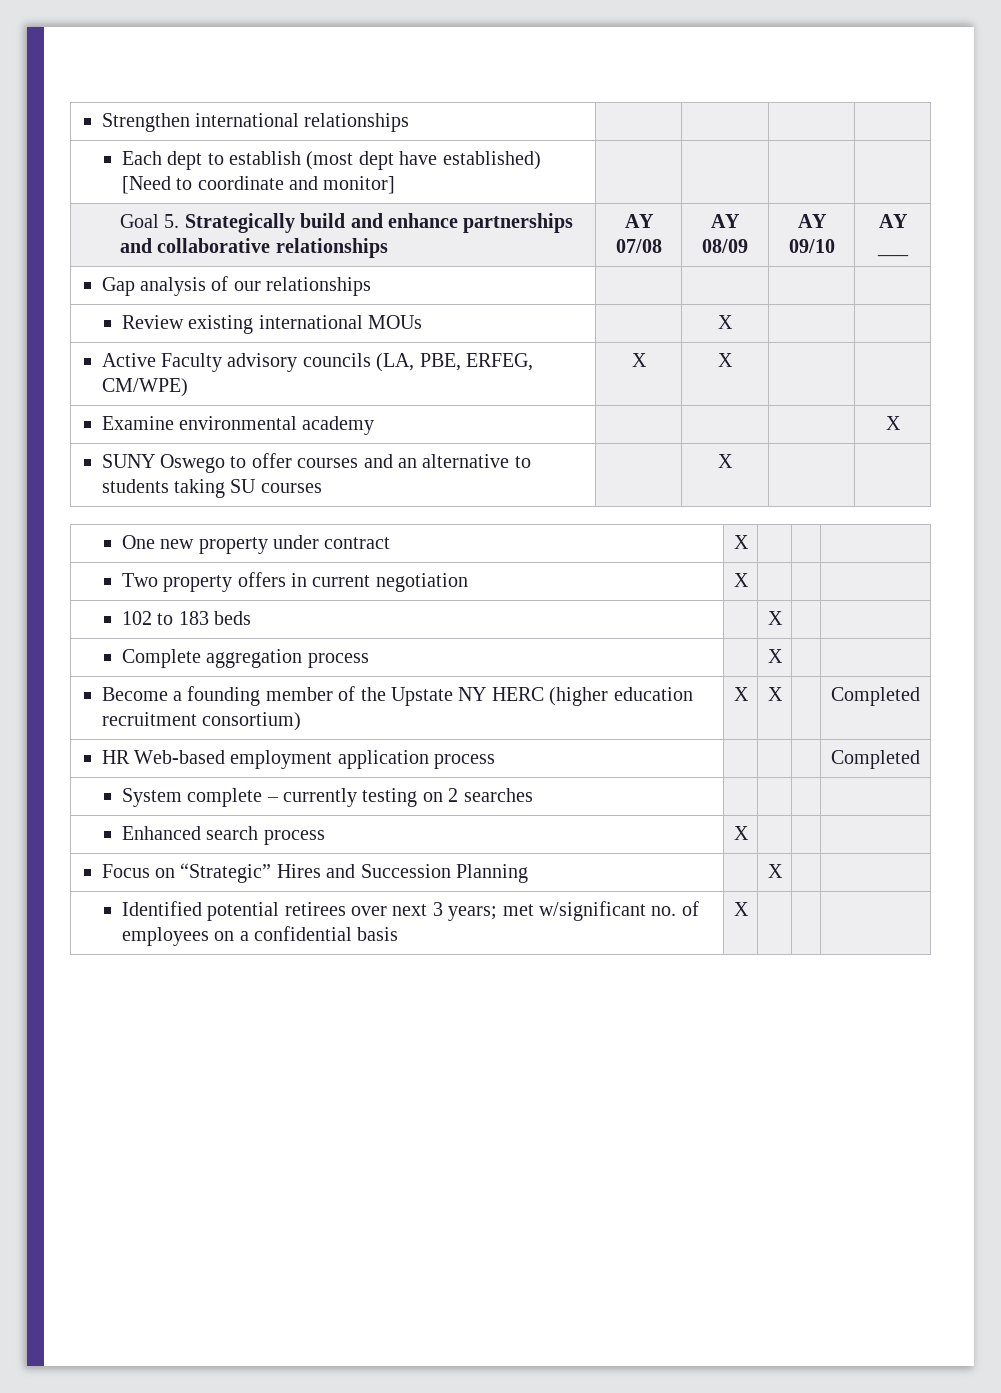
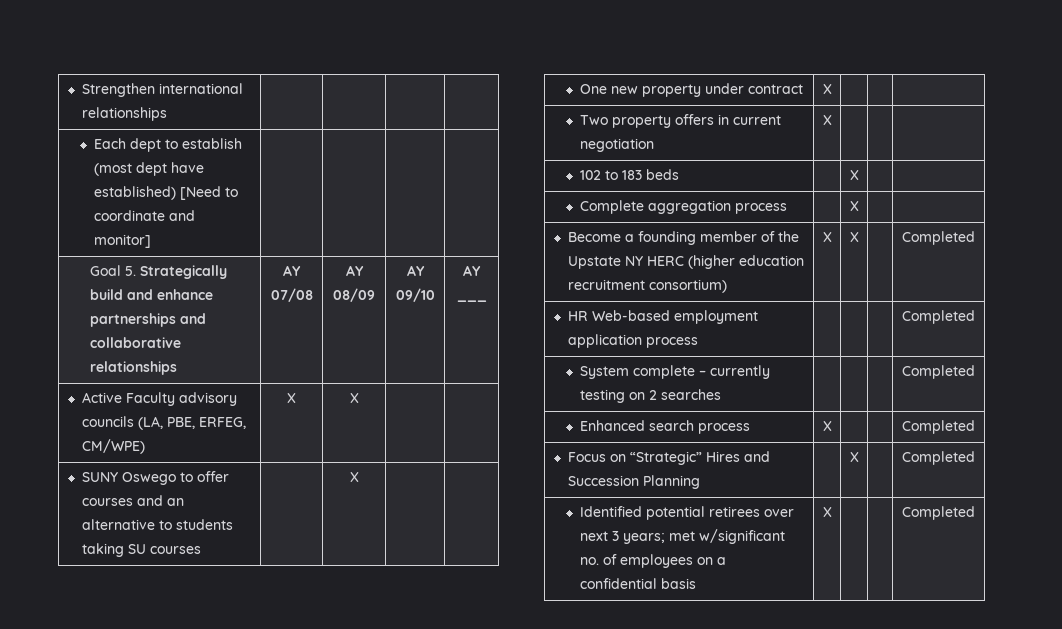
- Gap analysis of our relationships | | | |
- Review existing international MOUs | | X | |
- Examine environmental academy | | | | X
- System complete – currently testing on 2 searches | | | |
+ System complete – currently testing on 2 searches | | | | Completed
- Enhanced search process | X | | |
+ Enhanced search process | X | | | Completed
- Focus on “Strategic” Hires and Succession Planning | | X | |
+ Focus on “Strategic” Hires and Succession Planning | | X | | Completed
- Identified potential retirees over next 3 years; met w/significant no. of employees on a confidential basis | X | | |
+ Identified potential retirees over next 3 years; met w/significant no. of employees on a confidential basis | X | | | Completed

